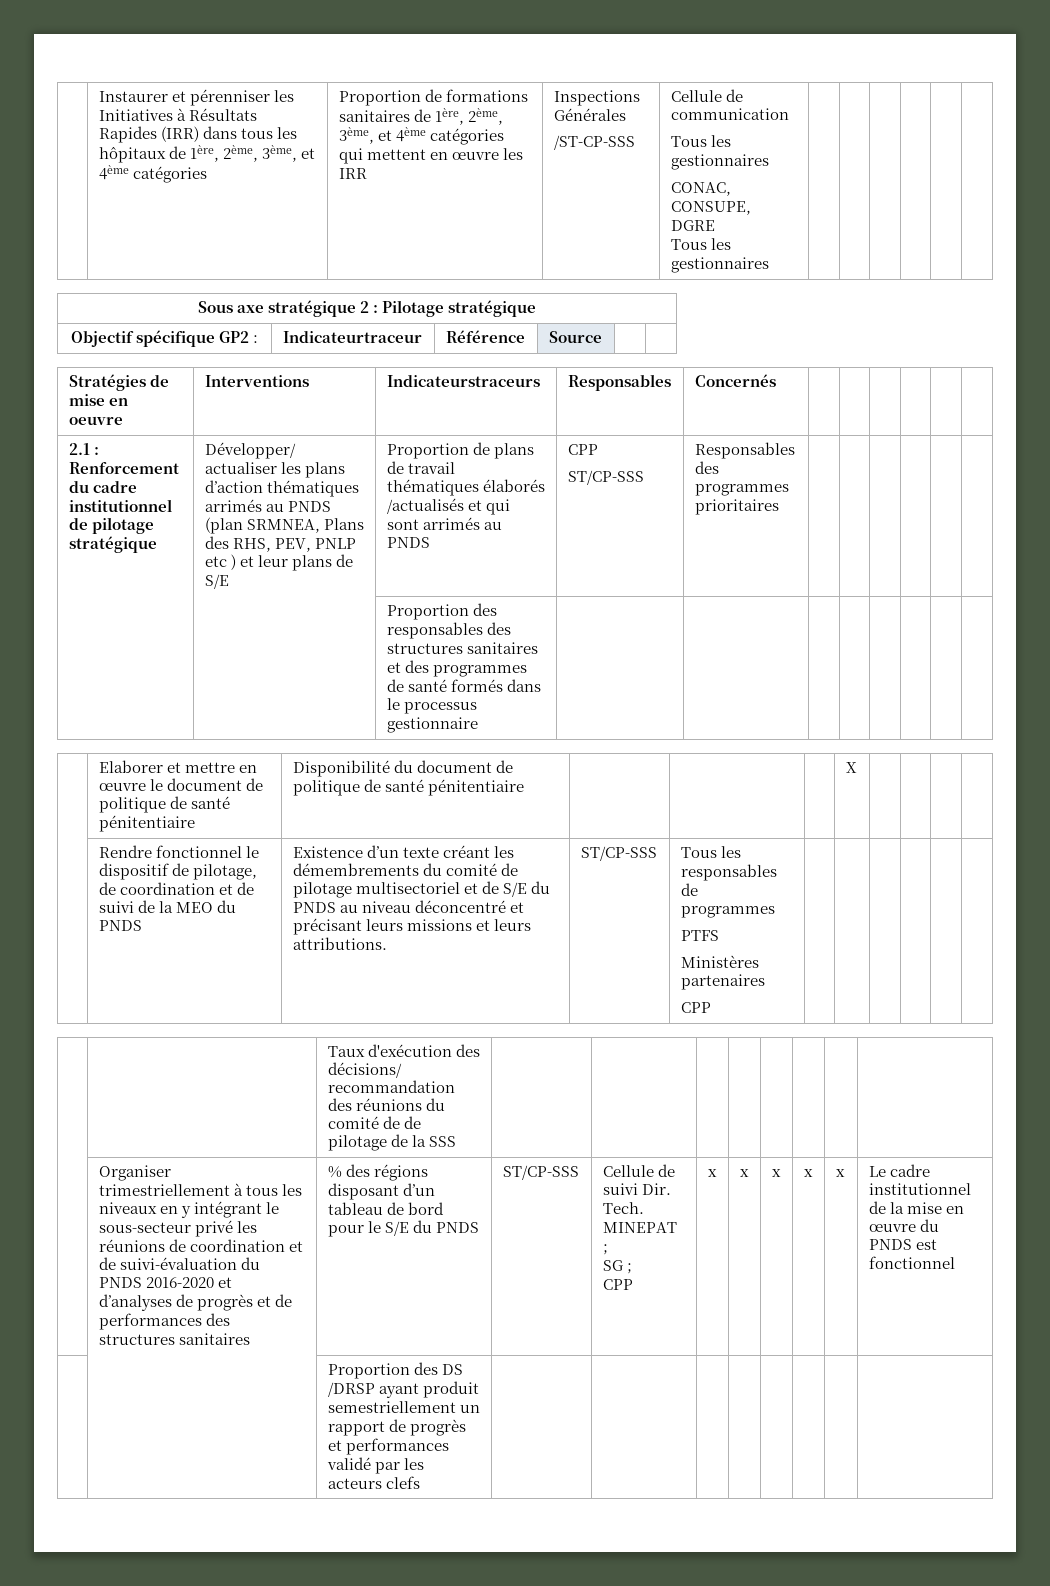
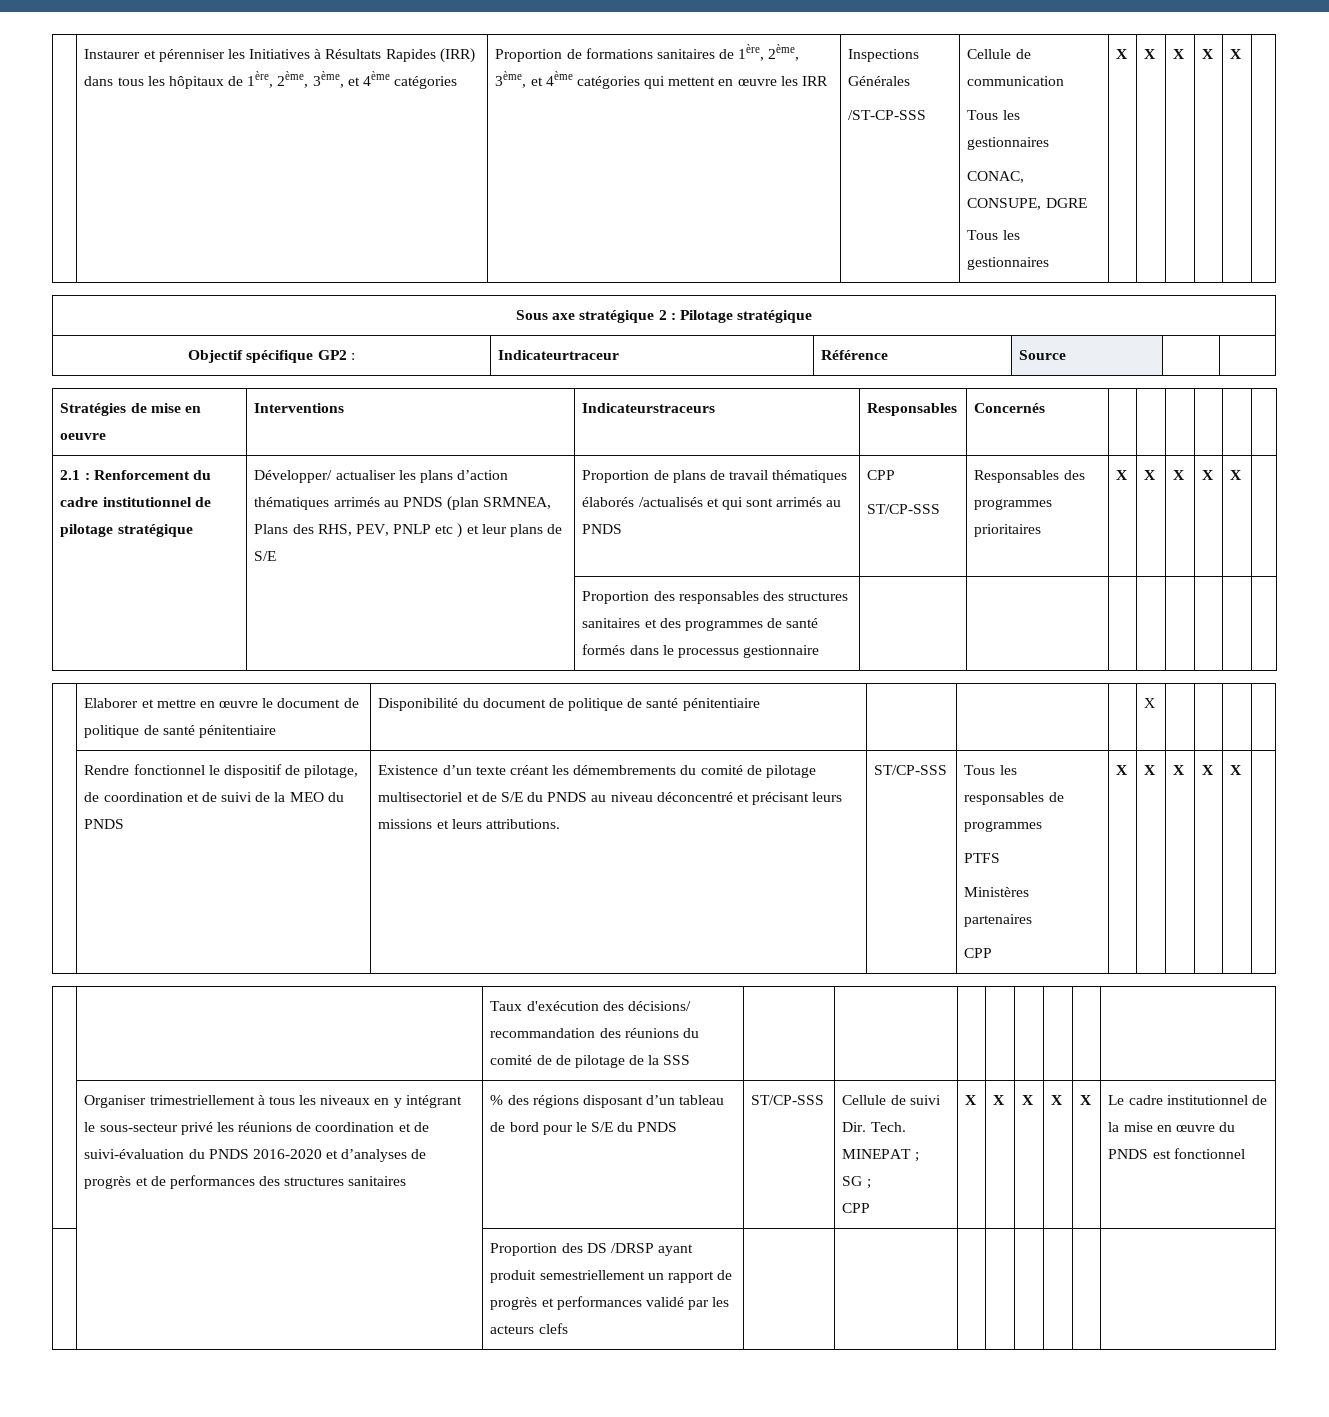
  CONAC, CONSUPE, DGRE
- Tous les gestionnaires
+ Tous les gestionnaires | X | X | X | X | X
- Responsables des programmes prioritaires
+ Responsables des programmes prioritaires | X | X | X | X | X
  Ministères partenaires
- CPP
+ CPP | X | X | X | X | X
  SG ;
- CPP | x | x | x | x | x
+ CPP | X | X | X | X | X

